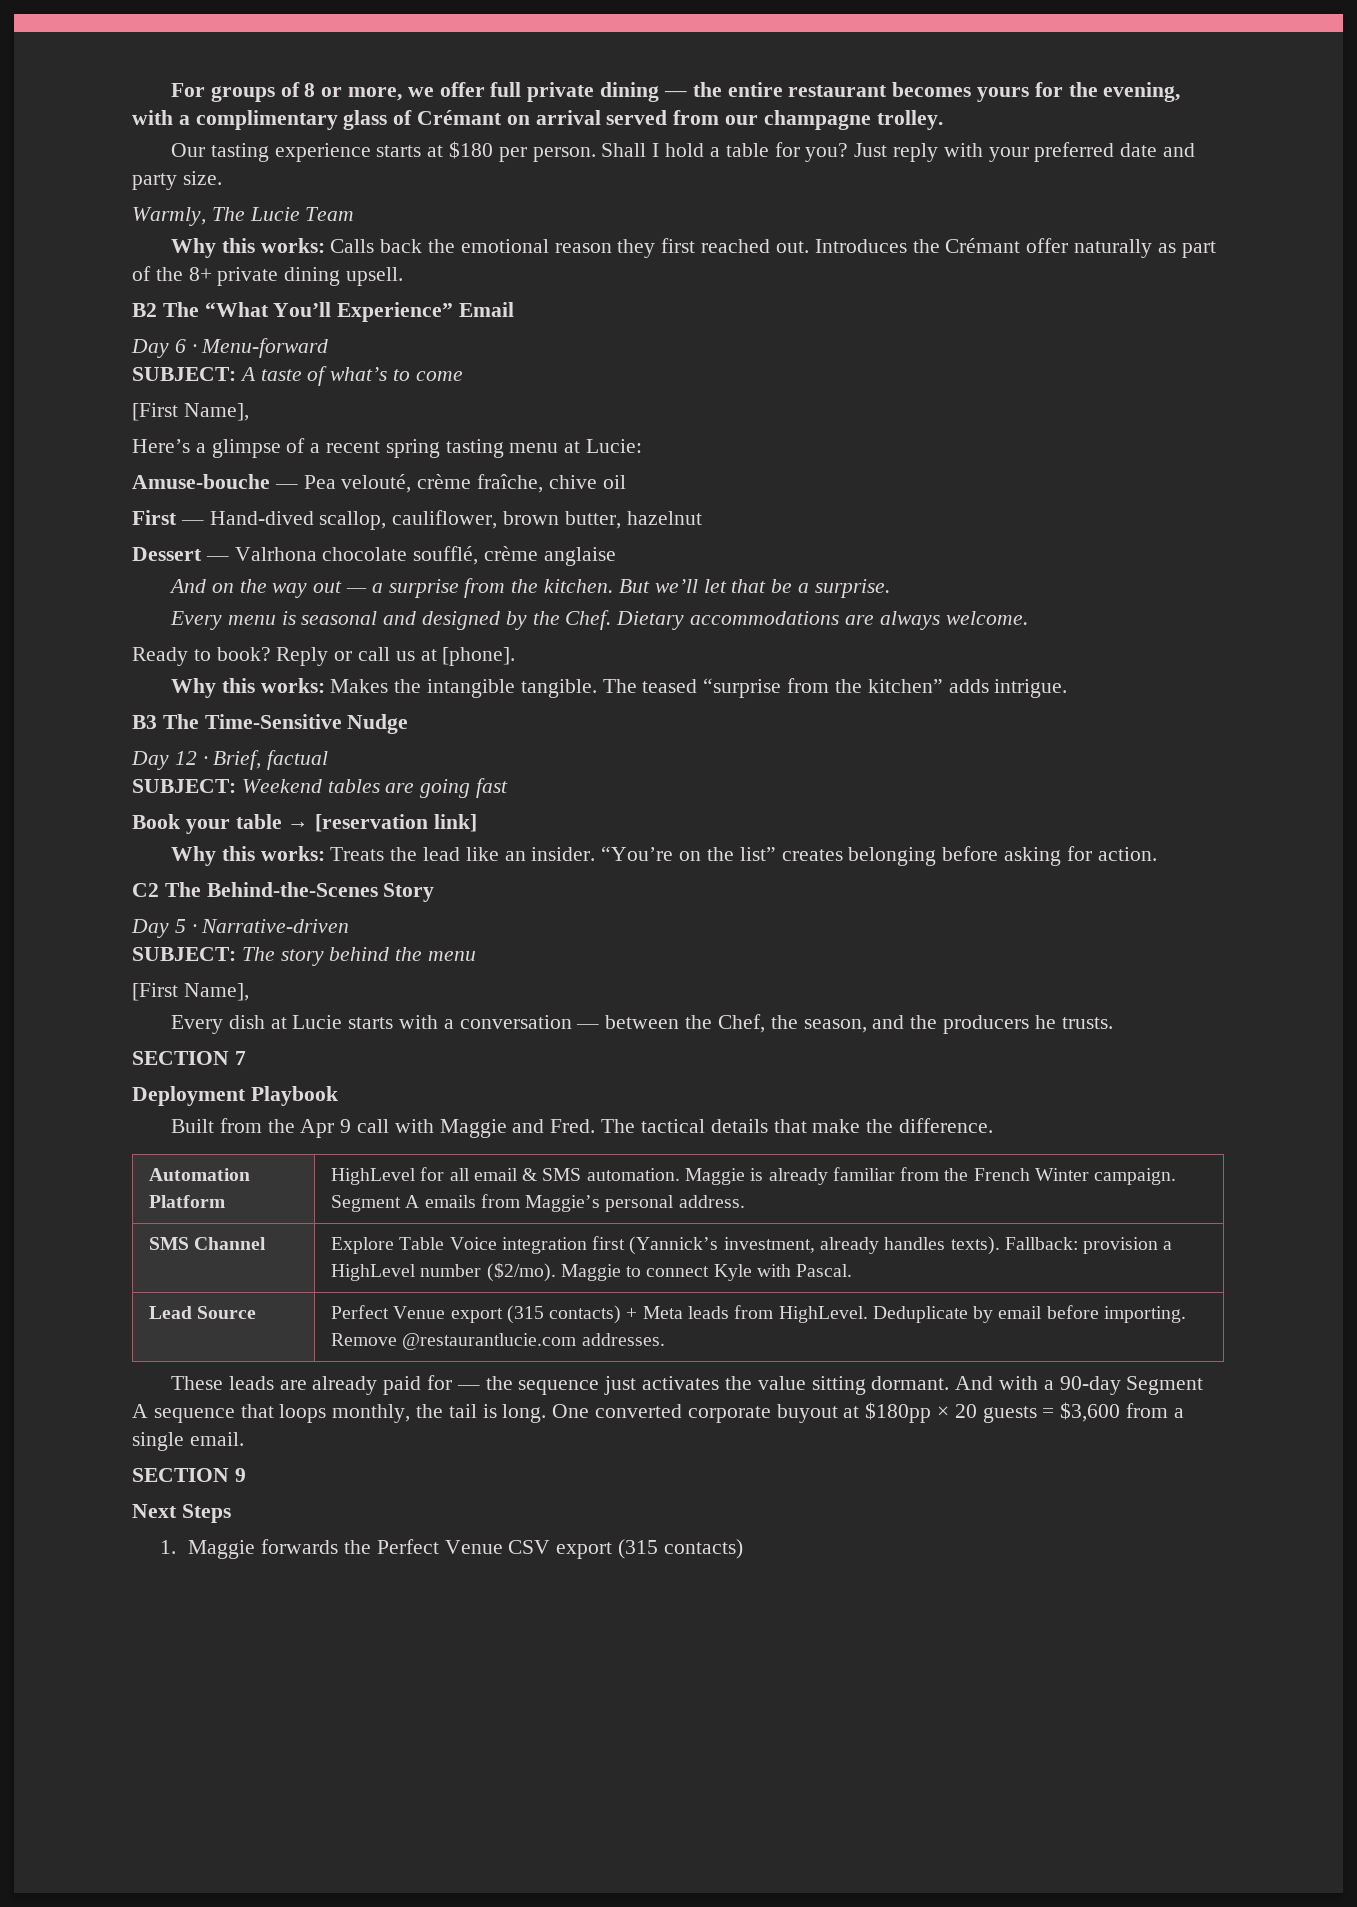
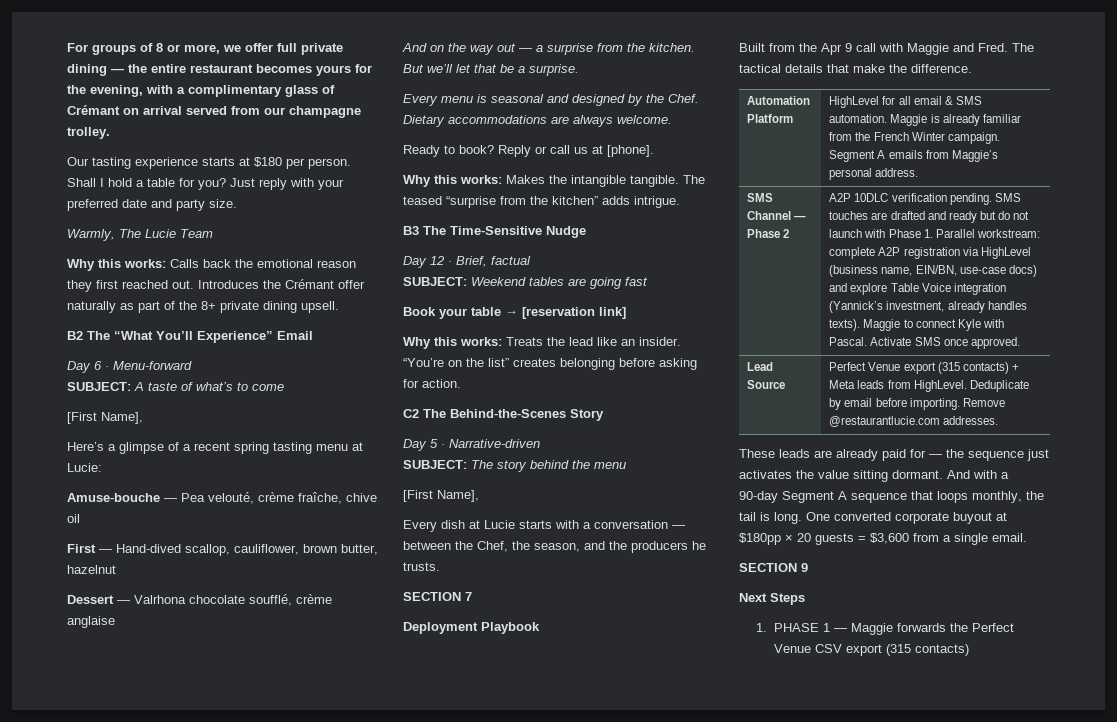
- SMS Channel | Explore Table Voice integration first (Yannick’s investment, already handles texts).
+ SMS Channel — Phase 2 | A2P 10DLC verification pending. SMS touches are drafted and ready but do not launch with Phase 1. Parallel workstream: complete A2P registration via HighLevel (business name, EIN/BN, use-case docs) and explore Table Voice integration (Yannick’s investment, already handles texts).
- Fallback: provision a HighLevel number ($2/mo).
+ Activate SMS once approved.
- 1. Maggie forwards the Perfect Venue CSV export (315 contacts)
+ 1. PHASE 1 — Maggie forwards the Perfect Venue CSV export (315 contacts)

